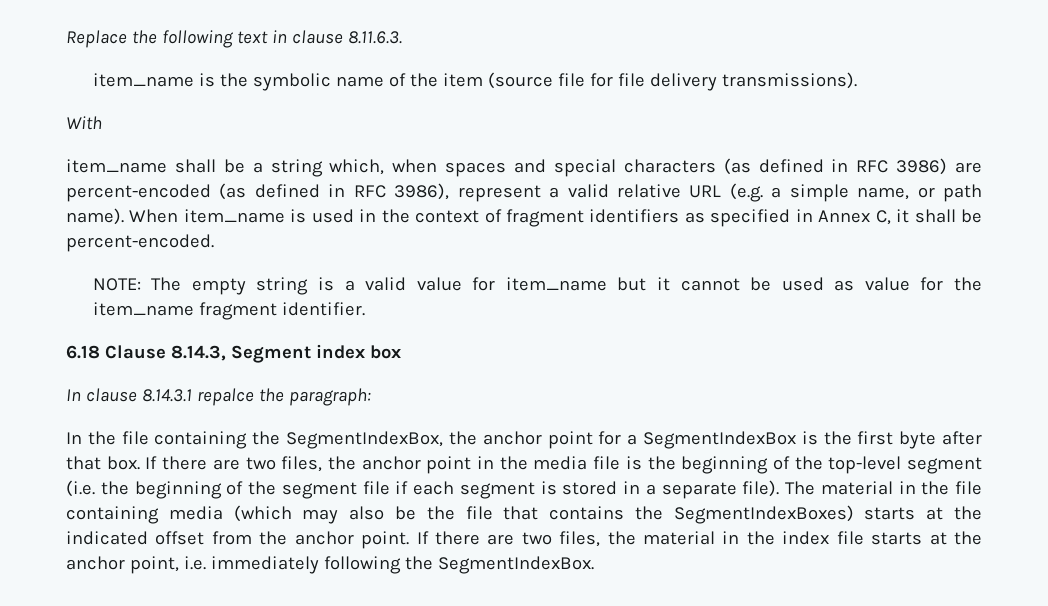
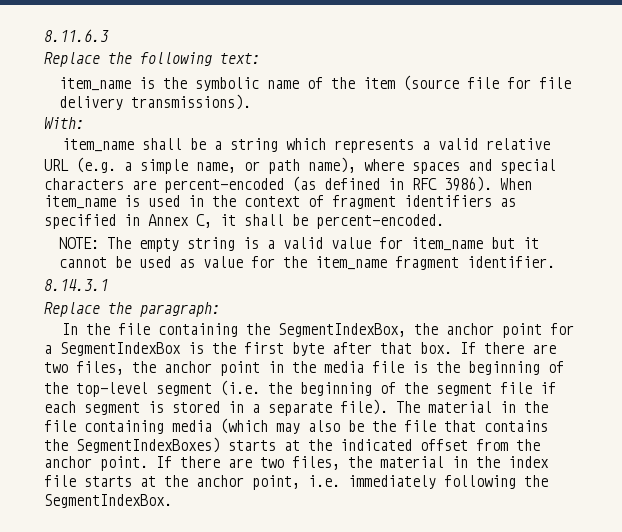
+ 8.11.6.3
- Replace the following text in clause 8.11.6.3.
+ Replace the following text:
- With
+ With:
- item_name shall be a string which, when spaces and special characters (as defined in RFC 3986) are percent-encoded (as defined in RFC 3986), represent a valid relative URL (e.g. a simple name, or path name).
+ item_name shall be a string which represents a valid relative URL (e.g. a simple name, or path name), where spaces and special characters are percent-encoded (as defined in RFC 3986).
- 6.18 Clause 8.14.3, Segment index box
- In clause 8.14.3.1 repalce the paragraph:
+ 8.14.3.1
+ Replace the paragraph:

